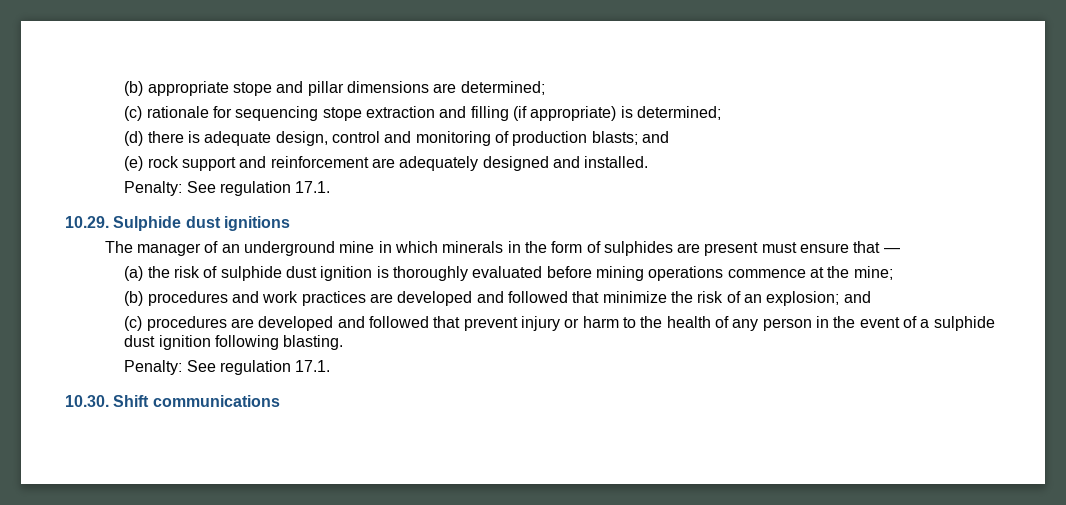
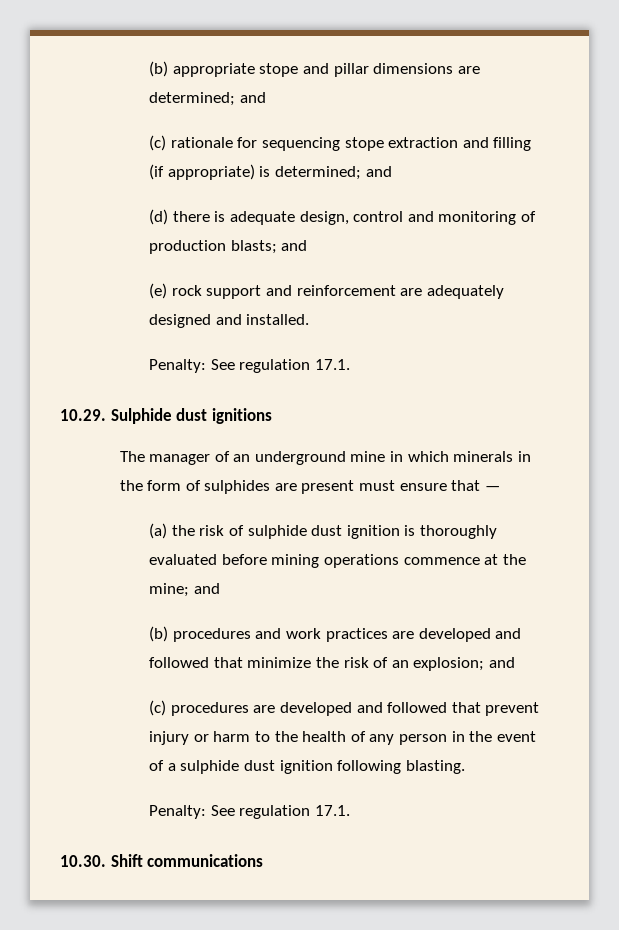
- (b) appropriate stope and pillar dimensions are determined;
+ (b) appropriate stope and pillar dimensions are determined; and
- (c) rationale for sequencing stope extraction and filling (if appropriate) is determined;
+ (c) rationale for sequencing stope extraction and filling (if appropriate) is determined; and
- (a) the risk of sulphide dust ignition is thoroughly evaluated before mining operations commence at the mine;
+ (a) the risk of sulphide dust ignition is thoroughly evaluated before mining operations commence at the mine; and

